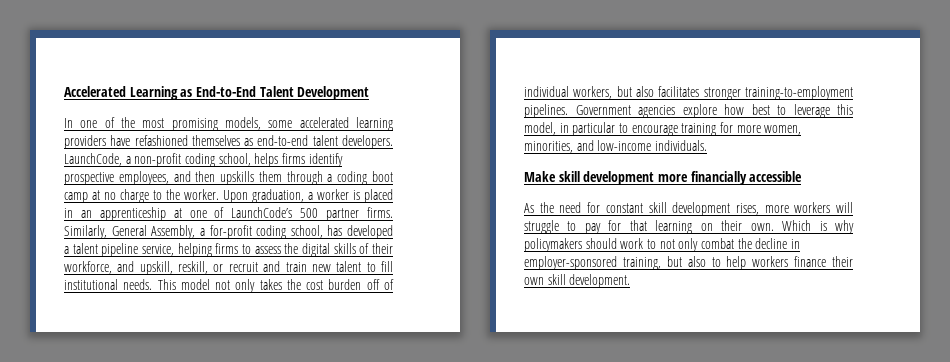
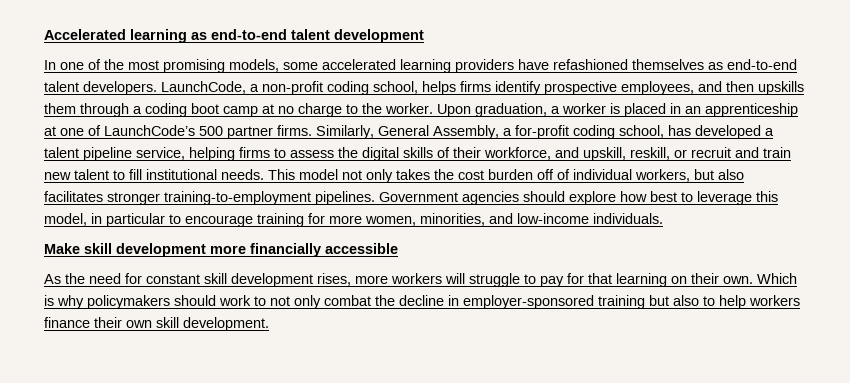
- Accelerated Learning as End-to-End Talent Development
+ Accelerated learning as end-to-end talent development
- Government agencies explore how best to leverage this model, in particular to encourage training for more women, minorities, and low-income individuals.
+ Government agencies should explore how best to leverage this model, in particular to encourage training for more women, minorities, and low-income individuals.
- Which is why policymakers should work to not only combat the decline in employer-sponsored training, but also to help workers finance their own skill development.
+ Which is why policymakers should work to not only combat the decline in employer-sponsored training but also to help workers finance their own skill development.

